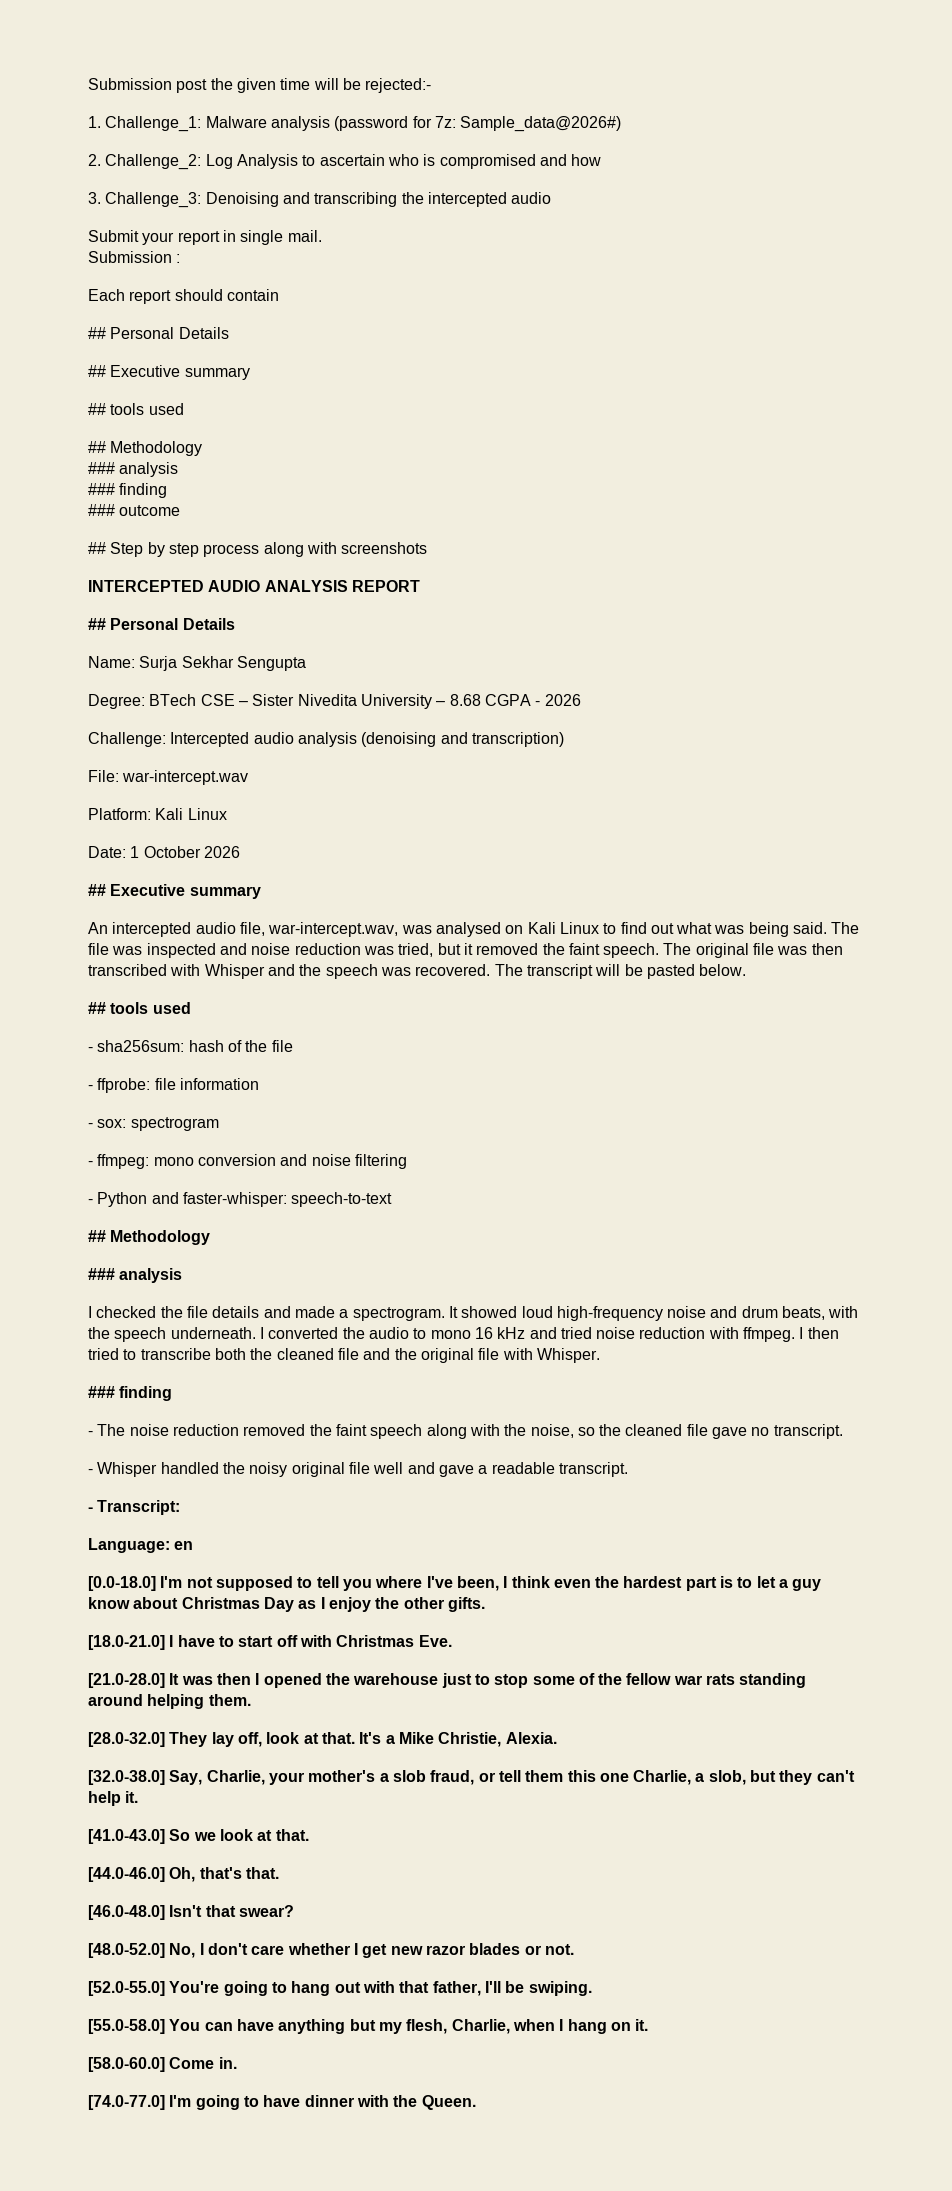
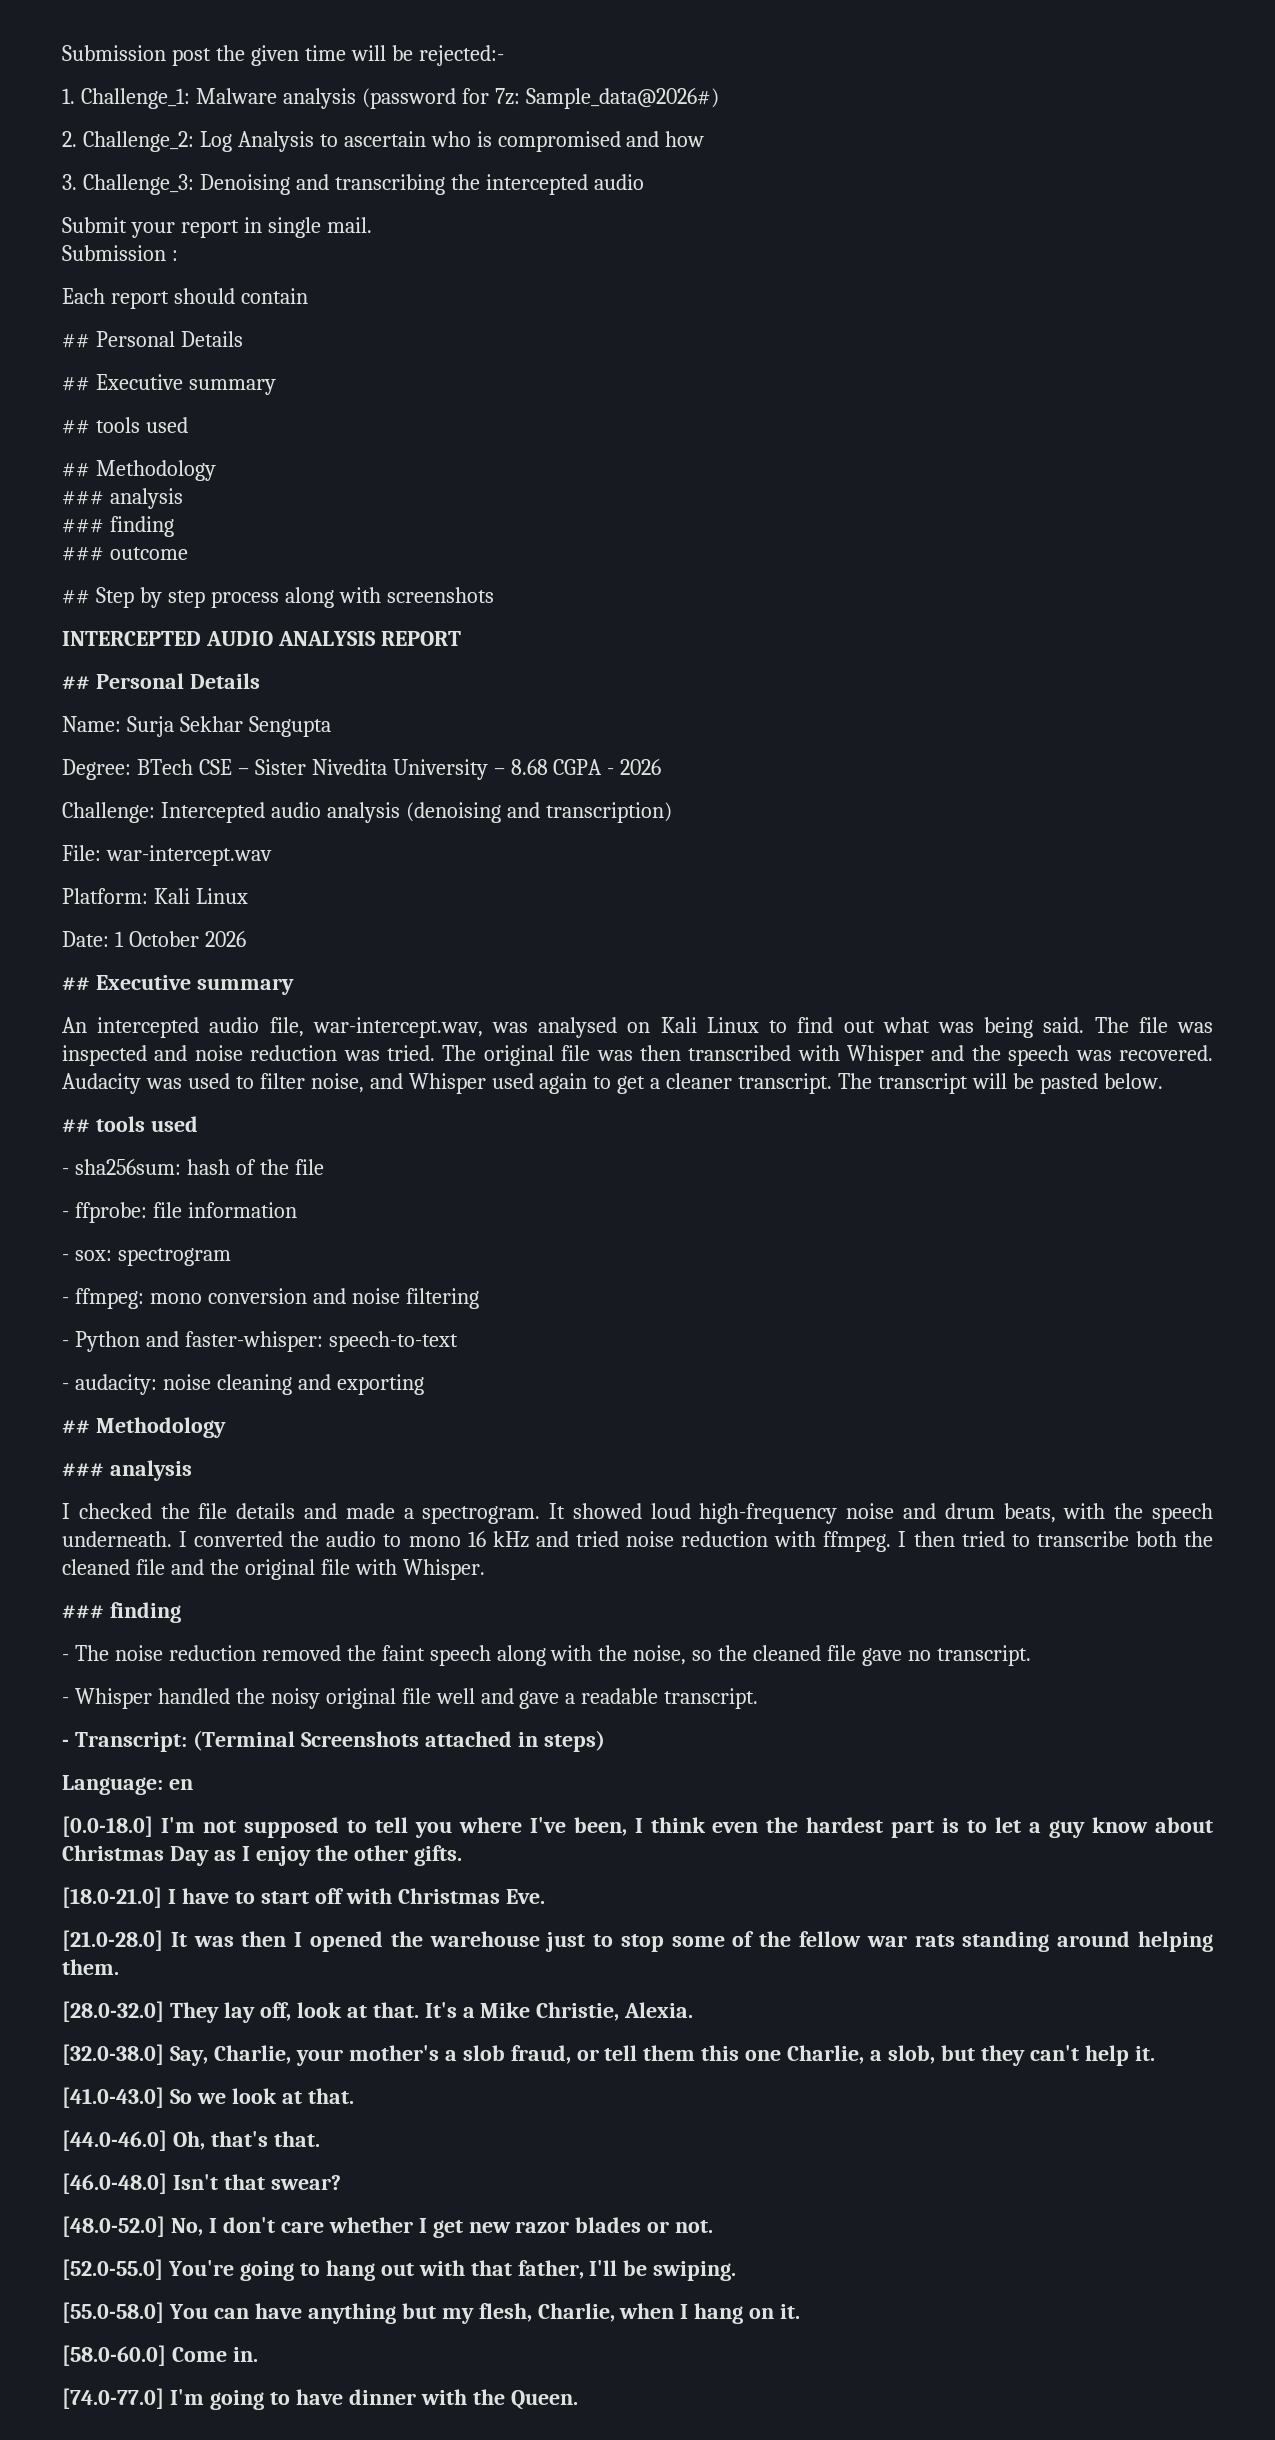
- The file was inspected and noise reduction was tried, but it removed the faint speech.
+ The file was inspected and noise reduction was tried.
+ Audacity was used to filter noise, and Whisper used again to get a cleaner transcript.
+ - audacity: noise cleaning and exporting
- - Transcript:
+ - Transcript: (Terminal Screenshots attached in steps)

